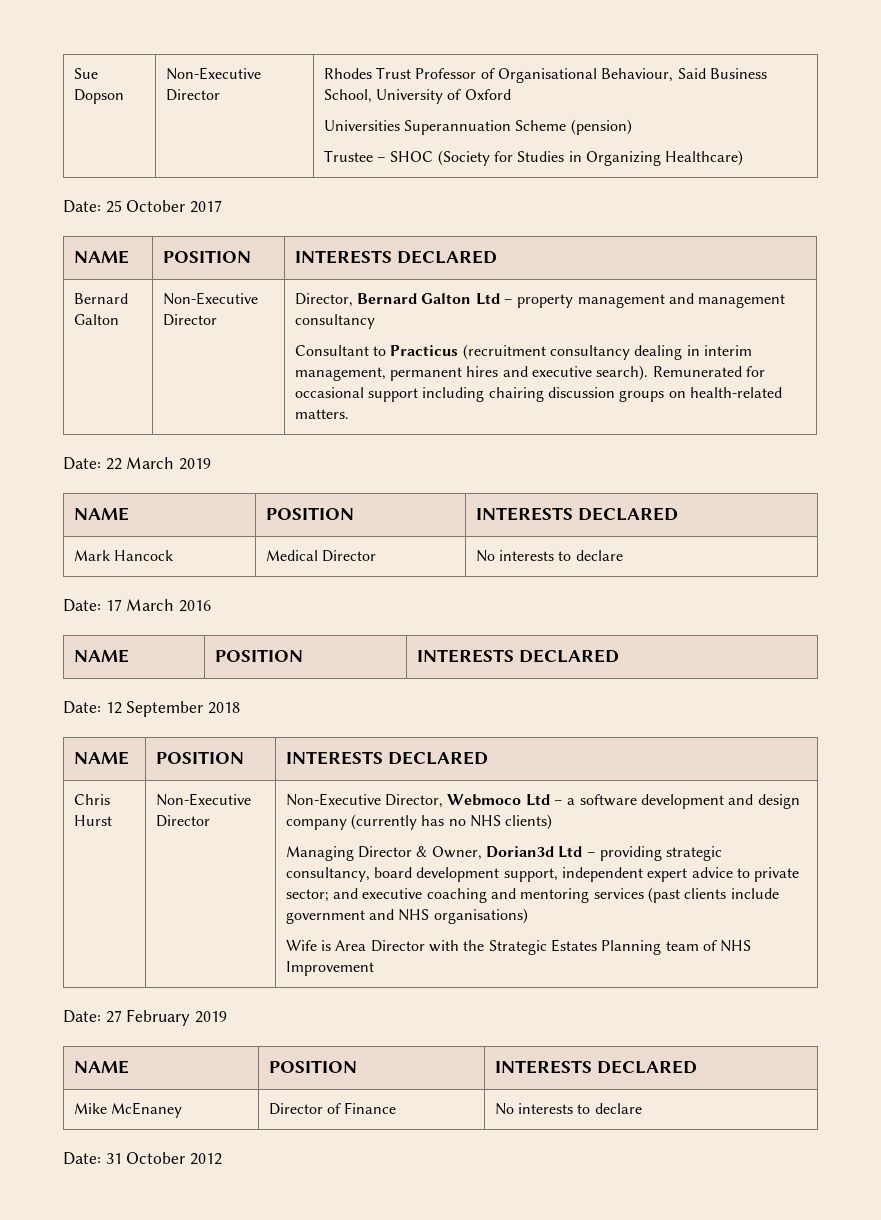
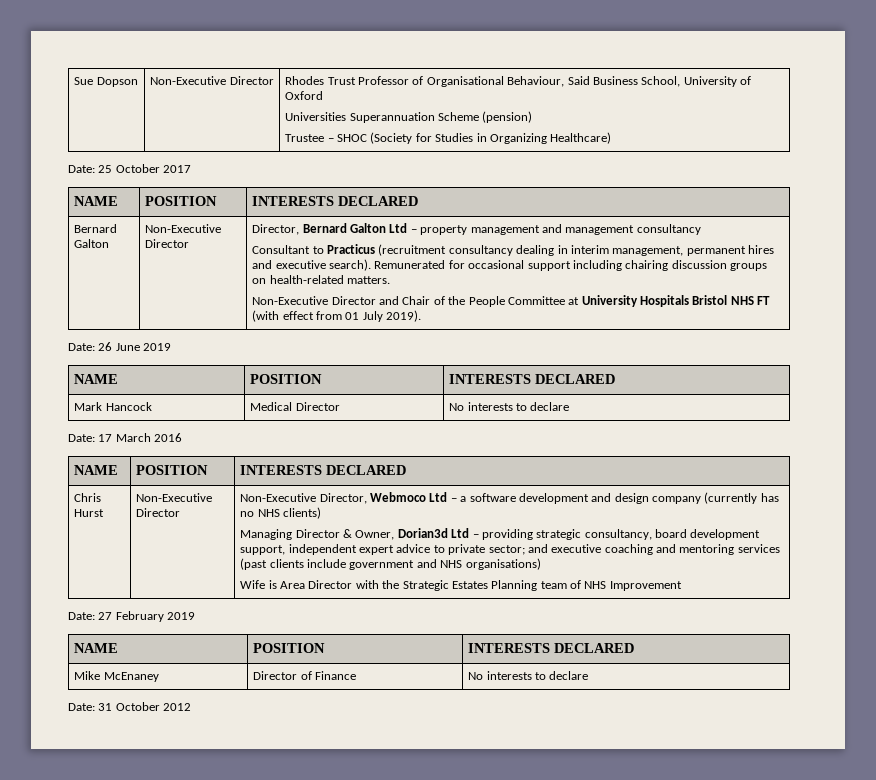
- Date: 22 March 2019
+ Non-Executive Director and Chair of the People Committee at University Hospitals Bristol NHS FT (with effect from 01 July 2019).
+ Date: 26 June 2019
- Date: 12 September 2018
- NAME | POSITION | INTERESTS DECLARED

